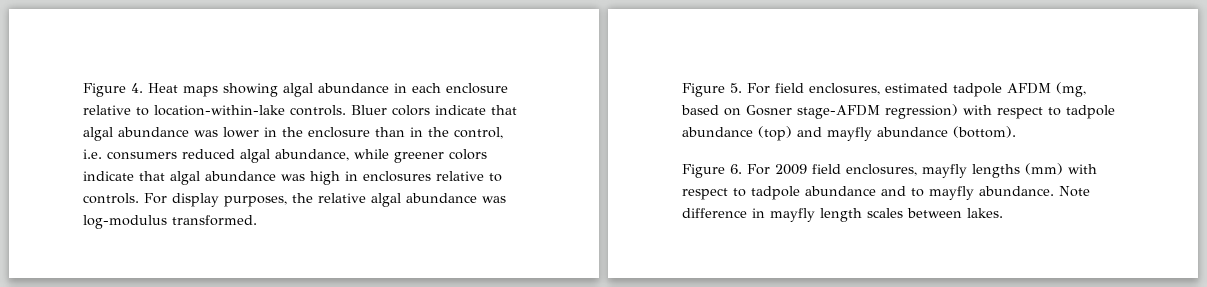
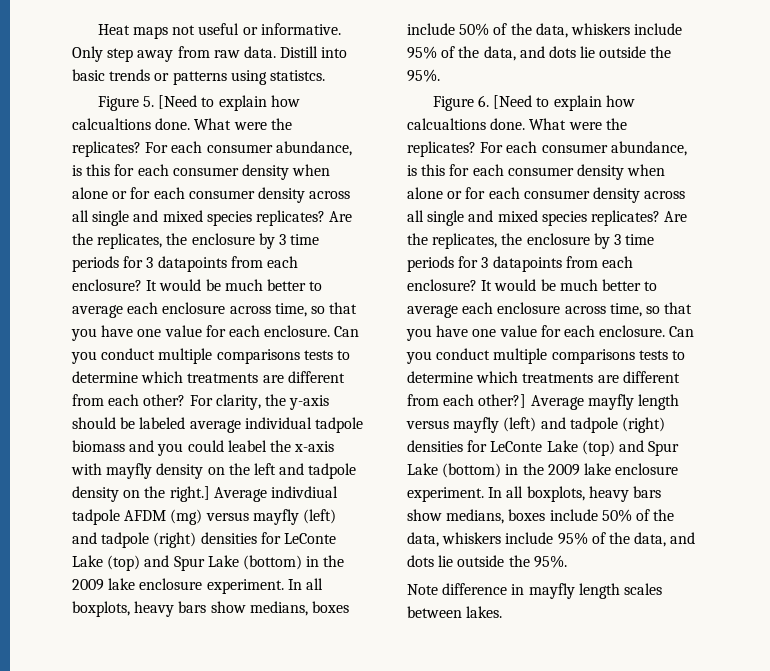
- Figure 4. Heat maps showing algal abundance in each enclosure relative to location-within-lake controls. Bluer colors indicate that algal abundance was lower in the enclosure than in the control, i.e. consumers reduced algal abundance, while greener colors indicate that algal abundance was high in enclosures relative to controls. For display purposes, the relative algal abundance was log-modulus transformed.
- Figure 5. For field enclosures, estimated tadpole AFDM (mg, based on Gosner stage-AFDM regression) with respect to tadpole abundance (top) and mayfly abundance (bottom).
- Figure 6. For 2009 field enclosures, mayfly lengths (mm) with respect to tadpole abundance and to mayfly abundance. Note difference in mayfly length scales between lakes.
+ Heat maps not useful or informative. Only step away from raw data. Distill into basic trends or patterns using statistcs.
+ Figure 5. [Need to explain how calcualtions done. What were the replicates? For each consumer abundance, is this for each consumer density when alone or for each consumer density across all single and mixed species replicates? Are the replicates, the enclosure by 3 time periods for 3 datapoints from each enclosure? It would be much better to average each enclosure across time, so that you have one value for each enclosure. Can you conduct multiple comparisons tests to determine which treatments are different from each other? For clarity, the y-axis should be labeled average individual tadpole biomass and you could leabel the x-axis with mayfly density on the left and tadpole density on the right.] Average indivdiual tadpole AFDM (mg) versus mayfly (left) and tadpole (right) densities for LeConte Lake (top) and Spur Lake (bottom) in the 2009 lake enclosure experiment. In all boxplots, heavy bars show medians, boxes include 50% of the data, whiskers include 95% of the data, and dots lie outside the 95%.
+ Figure 6. [Need to explain how calcualtions done. What were the replicates? For each consumer abundance, is this for each consumer density when alone or for each consumer density across all single and mixed species replicates? Are the replicates, the enclosure by 3 time periods for 3 datapoints from each enclosure? It would be much better to average each enclosure across time, so that you have one value for each enclosure. Can you conduct multiple comparisons tests to determine which treatments are different from each other?] Average mayfly length versus mayfly (left) and tadpole (right) densities for LeConte Lake (top) and Spur Lake (bottom) in the 2009 lake enclosure experiment. In all boxplots, heavy bars show medians, boxes include 50% of the data, whiskers include 95% of the data, and dots lie outside the 95%.
+ Note difference in mayfly length scales between lakes.

